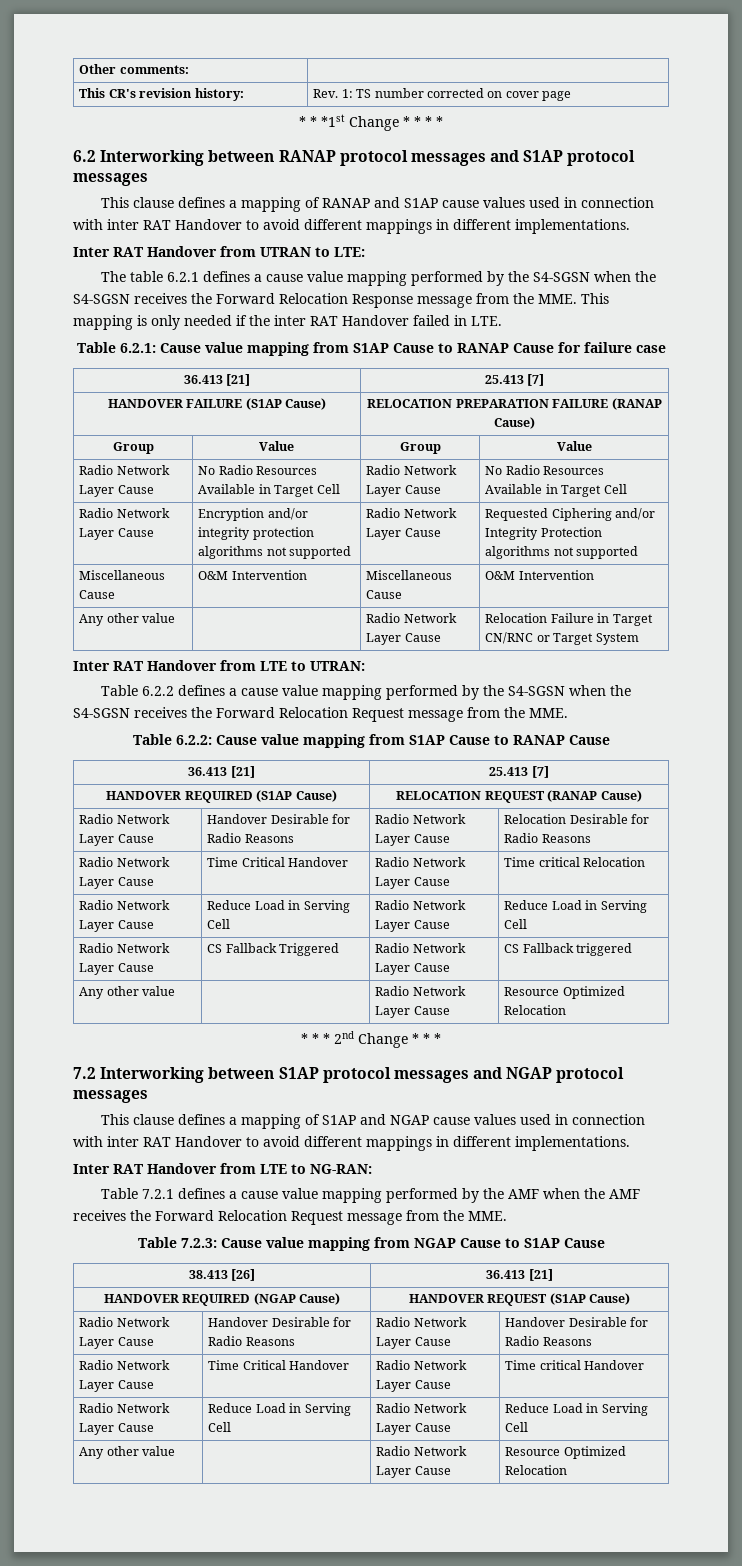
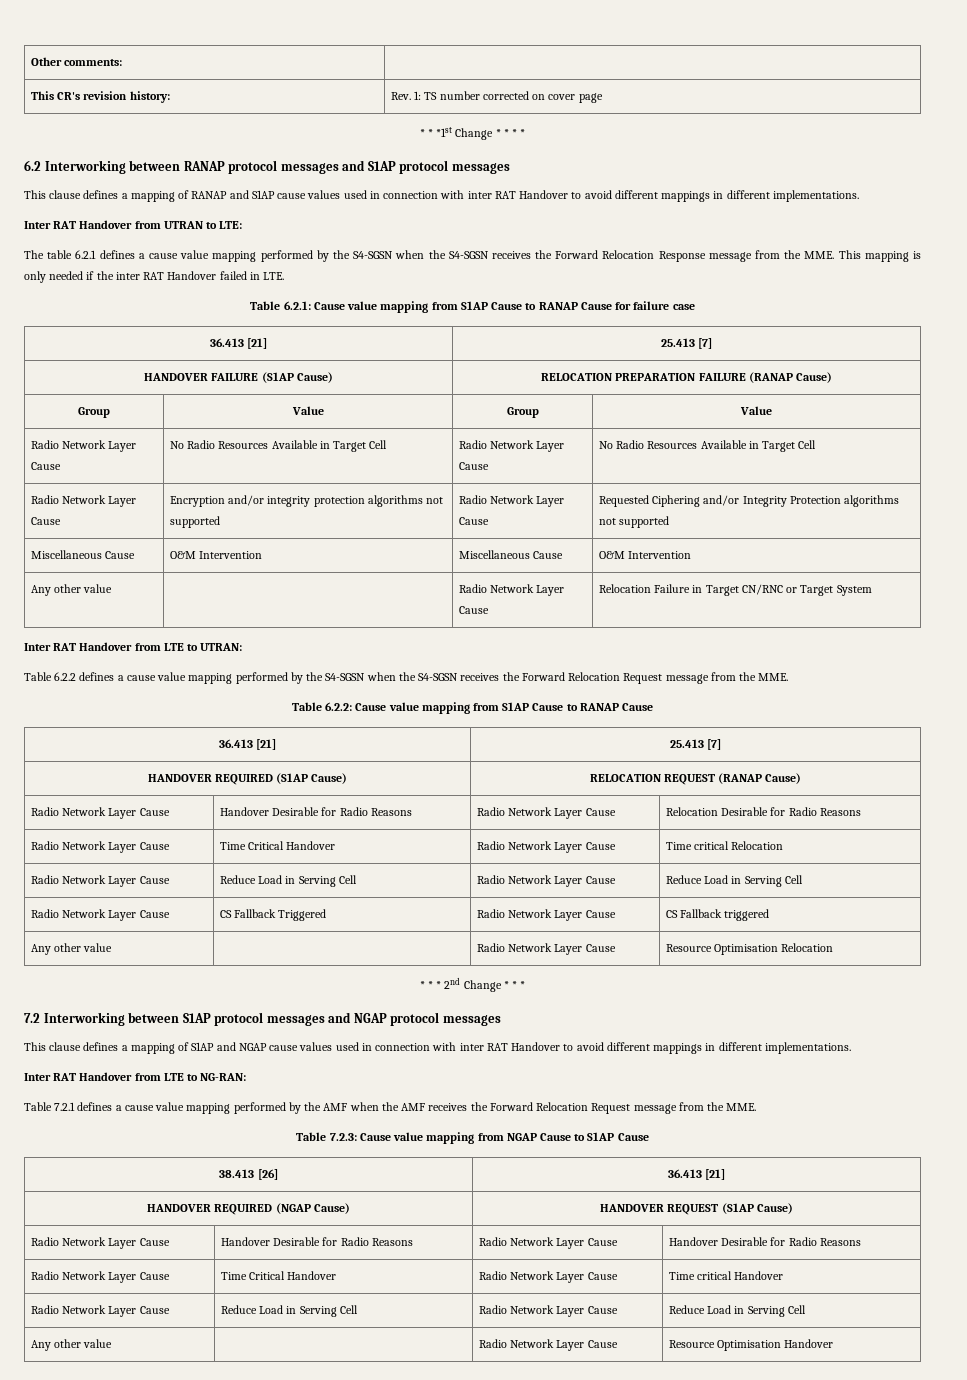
  Radio Network Layer Cause | CS Fallback Triggered | Radio Network Layer Cause | CS Fallback triggered
- Any other value | | Radio Network Layer Cause | Resource Optimized Relocation
+ Any other value | | Radio Network Layer Cause | Resource Optimisation Relocation
  Radio Network Layer Cause | Time Critical Handover | Radio Network Layer Cause | Time critical Handover
  Radio Network Layer Cause | Reduce Load in Serving Cell | Radio Network Layer Cause | Reduce Load in Serving Cell
- Any other value | | Radio Network Layer Cause | Resource Optimized Relocation
+ Any other value | | Radio Network Layer Cause | Resource Optimisation Handover

